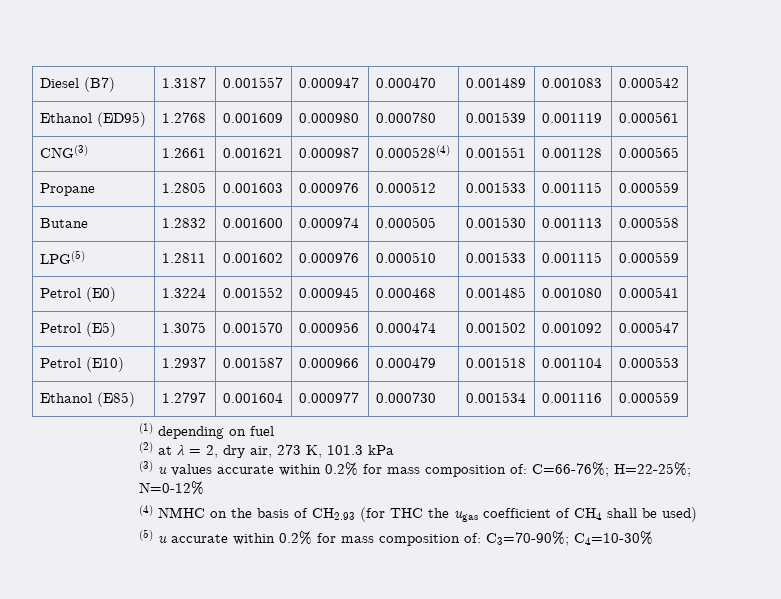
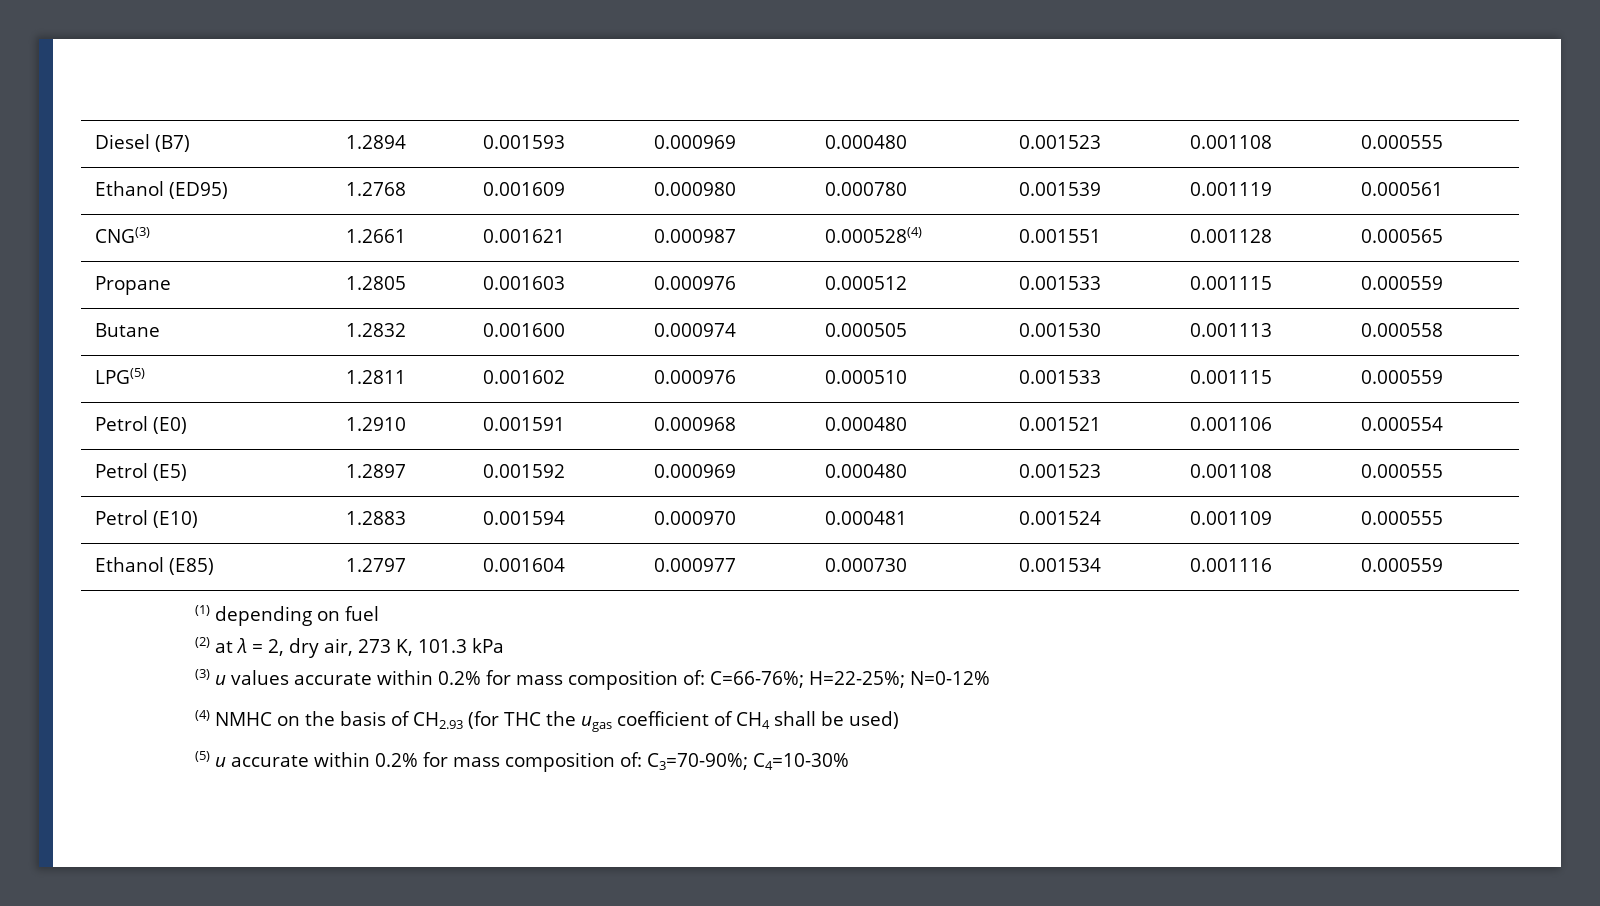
- Diesel (B7) | 1.3187 | 0.001557 | 0.000947 | 0.000470 | 0.001489 | 0.001083 | 0.000542
+ Diesel (B7) | 1.2894 | 0.001593 | 0.000969 | 0.000480 | 0.001523 | 0.001108 | 0.000555
- Petrol (E0) | 1.3224 | 0.001552 | 0.000945 | 0.000468 | 0.001485 | 0.001080 | 0.000541
- Petrol (E5) | 1.3075 | 0.001570 | 0.000956 | 0.000474 | 0.001502 | 0.001092 | 0.000547
- Petrol (E10) | 1.2937 | 0.001587 | 0.000966 | 0.000479 | 0.001518 | 0.001104 | 0.000553
+ Petrol (E0) | 1.2910 | 0.001591 | 0.000968 | 0.000480 | 0.001521 | 0.001106 | 0.000554
+ Petrol (E5) | 1.2897 | 0.001592 | 0.000969 | 0.000480 | 0.001523 | 0.001108 | 0.000555
+ Petrol (E10) | 1.2883 | 0.001594 | 0.000970 | 0.000481 | 0.001524 | 0.001109 | 0.000555

